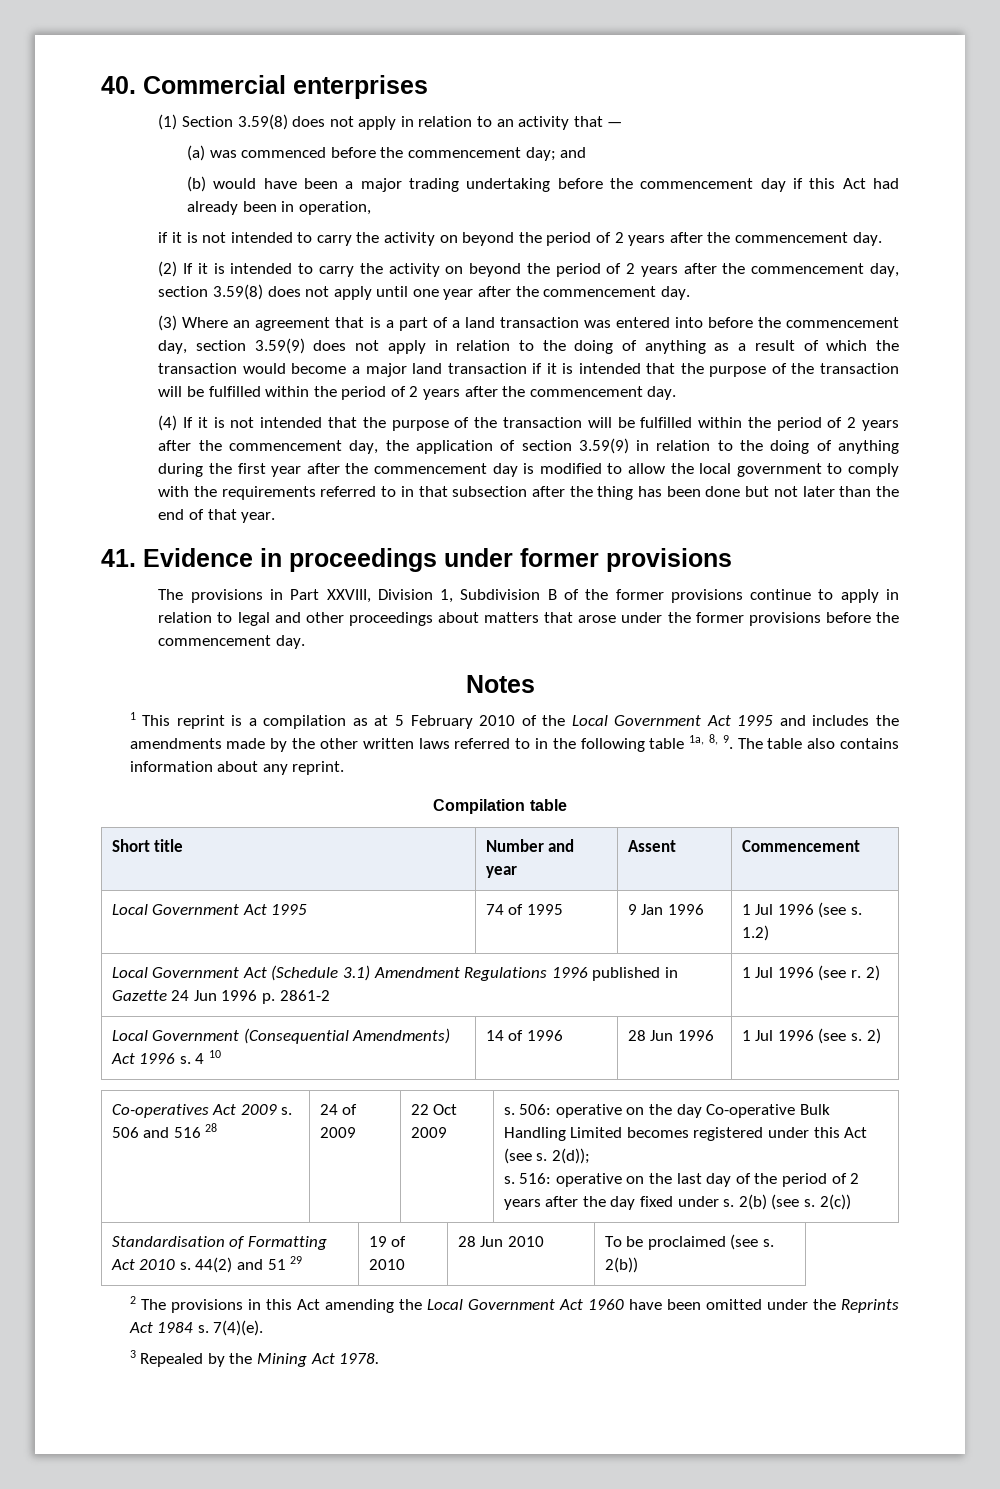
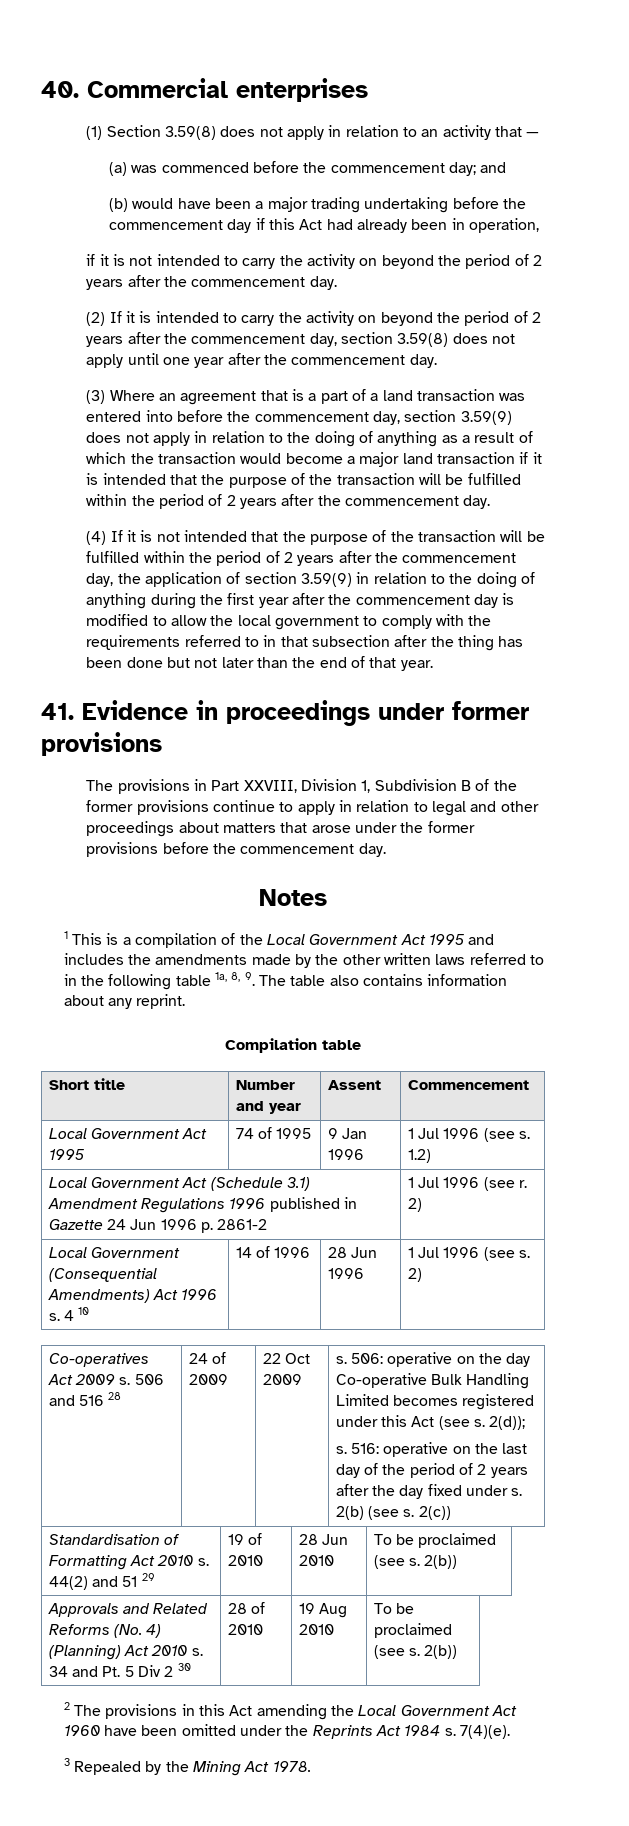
- 1 This reprint is a compilation as at 5 February 2010 of the Local Government Act 1995 and includes the amendments made by the other written laws referred to in the following table 1a, 8, 9. The table also contains information about any reprint.
+ 1 This is a compilation of the Local Government Act 1995 and includes the amendments made by the other written laws referred to in the following table 1a, 8, 9. The table also contains information about any reprint.
+ Approvals and Related Reforms (No. 4) (Planning) Act 2010 s. 34 and Pt. 5 Div 2 30 | 28 of 2010 | 19 Aug 2010 | To be proclaimed (see s. 2(b))

